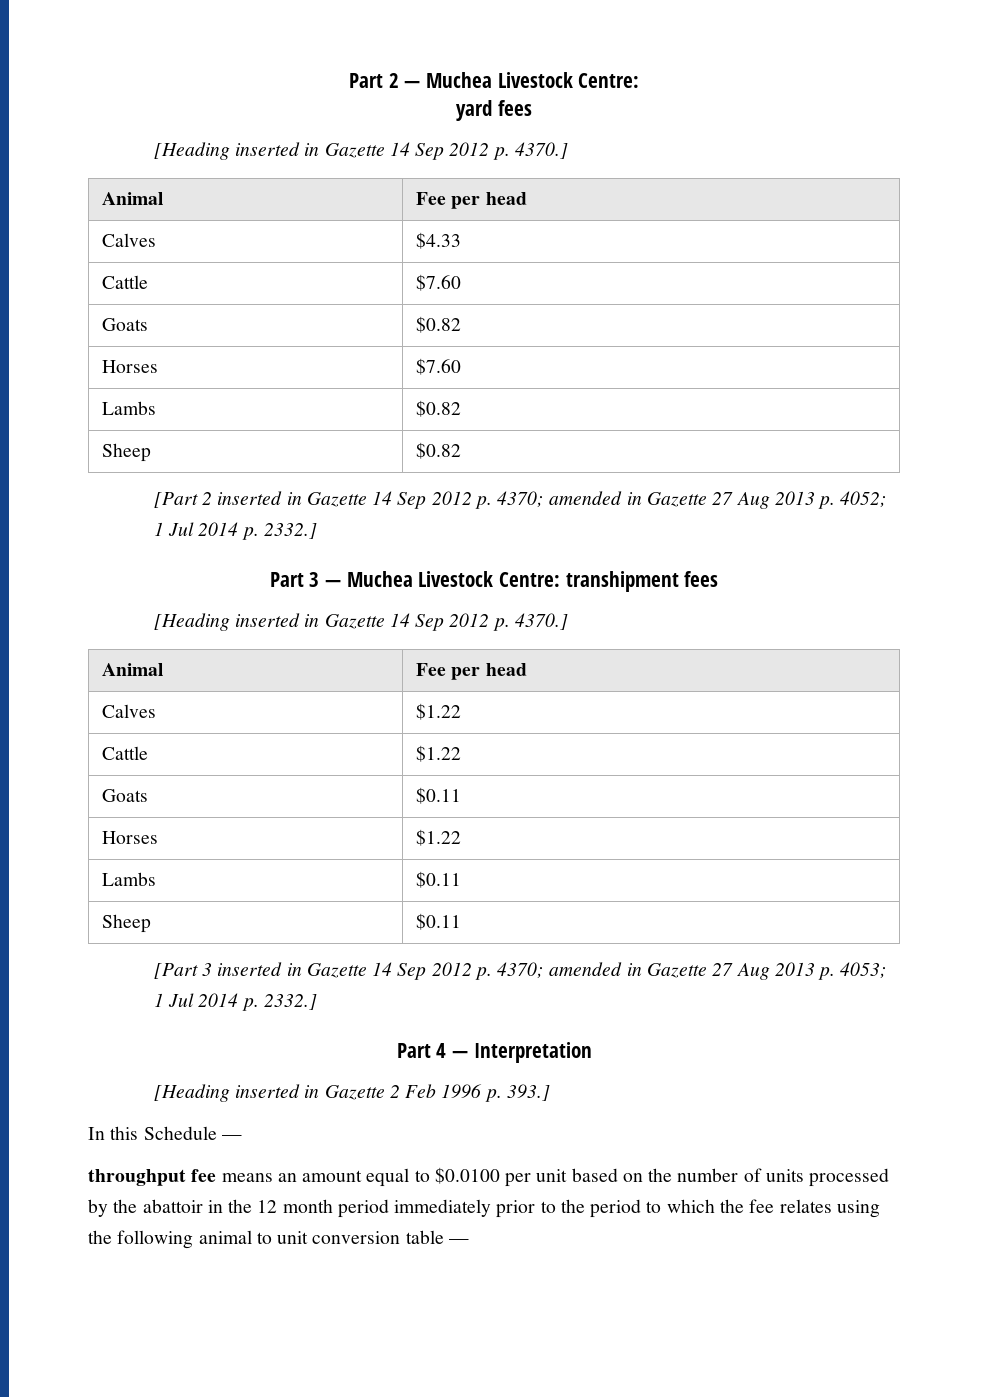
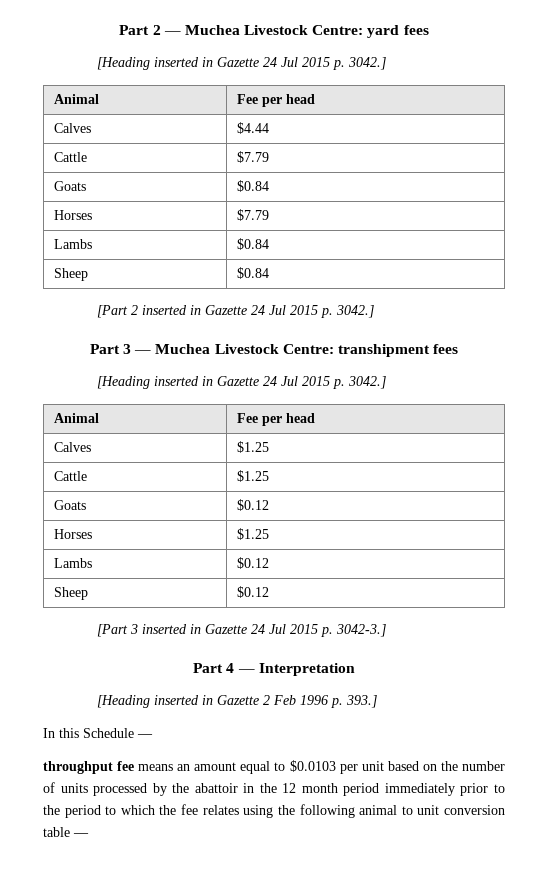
- Part 2 — Muchea Livestock Centre:
- yard fees
- [Heading inserted in Gazette 14 Sep 2012 p. 4370.]
+ Part 2 — Muchea Livestock Centre: yard fees
+ [Heading inserted in Gazette 24 Jul 2015 p. 3042.]
  Animal | Fee per head
- Calves | $4.33
- Cattle | $7.60
- Goats | $0.82
- Horses | $7.60
- Lambs | $0.82
- Sheep | $0.82
+ Calves | $4.44
+ Cattle | $7.79
+ Goats | $0.84
+ Horses | $7.79
+ Lambs | $0.84
+ Sheep | $0.84
- [Part 2 inserted in Gazette 14 Sep 2012 p. 4370; amended in Gazette 27 Aug 2013 p. 4052; 1 Jul 2014 p. 2332.]
+ [Part 2 inserted in Gazette 24 Jul 2015 p. 3042.]
  Part 3 — Muchea Livestock Centre: transhipment fees
- [Heading inserted in Gazette 14 Sep 2012 p. 4370.]
+ [Heading inserted in Gazette 24 Jul 2015 p. 3042.]
  Animal | Fee per head
- Calves | $1.22
- Cattle | $1.22
- Goats | $0.11
- Horses | $1.22
- Lambs | $0.11
- Sheep | $0.11
+ Calves | $1.25
+ Cattle | $1.25
+ Goats | $0.12
+ Horses | $1.25
+ Lambs | $0.12
+ Sheep | $0.12
- [Part 3 inserted in Gazette 14 Sep 2012 p. 4370; amended in Gazette 27 Aug 2013 p. 4053; 1 Jul 2014 p. 2332.]
+ [Part 3 inserted in Gazette 24 Jul 2015 p. 3042-3.]
- throughput fee means an amount equal to $0.0100 per unit based on the number of units processed by the abattoir in the 12 month period immediately prior to the period to which the fee relates using the following animal to unit conversion table —
+ throughput fee means an amount equal to $0.0103 per unit based on the number of units processed by the abattoir in the 12 month period immediately prior to the period to which the fee relates using the following animal to unit conversion table —

